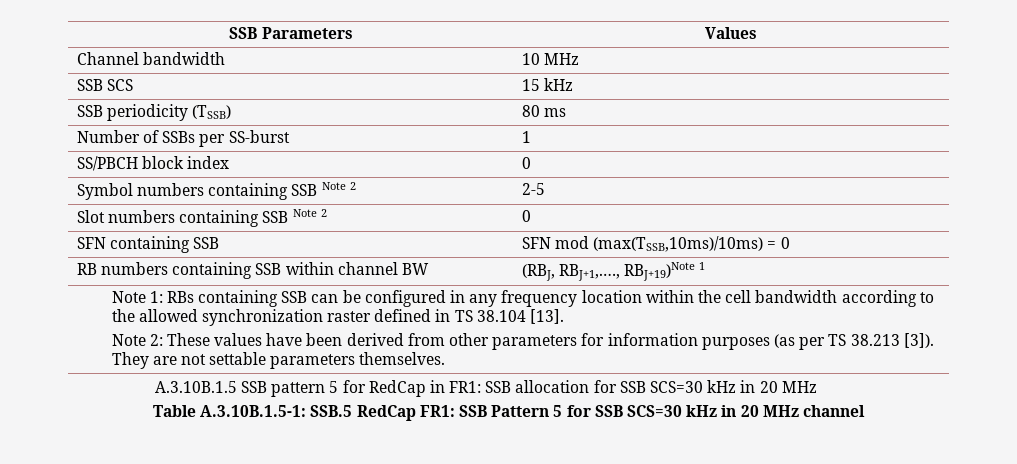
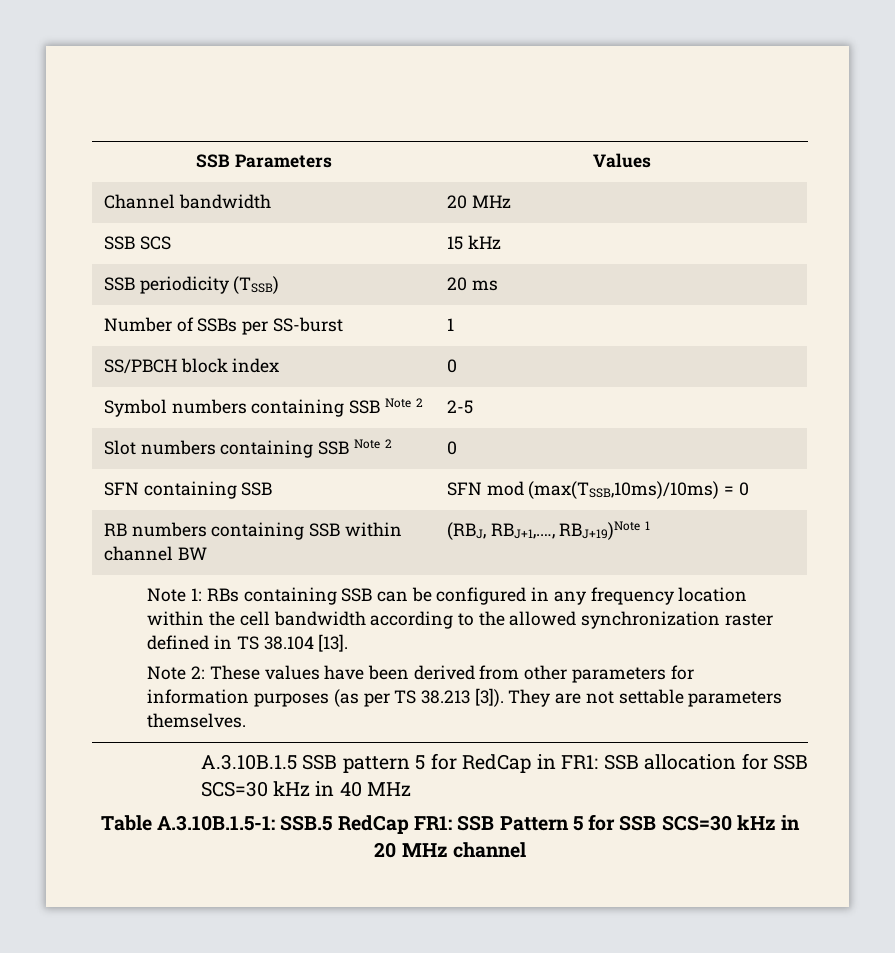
- Channel bandwidth | 10 MHz
+ Channel bandwidth | 20 MHz
- SSB periodicity (TSSB) | 80 ms
+ SSB periodicity (TSSB) | 20 ms
- A.3.10B.1.5 SSB pattern 5 for RedCap in FR1: SSB allocation for SSB SCS=30 kHz in 20 MHz
+ A.3.10B.1.5 SSB pattern 5 for RedCap in FR1: SSB allocation for SSB SCS=30 kHz in 40 MHz

